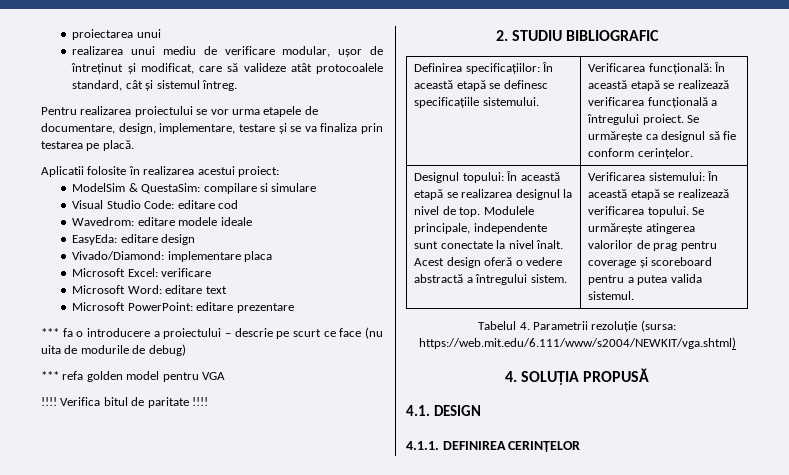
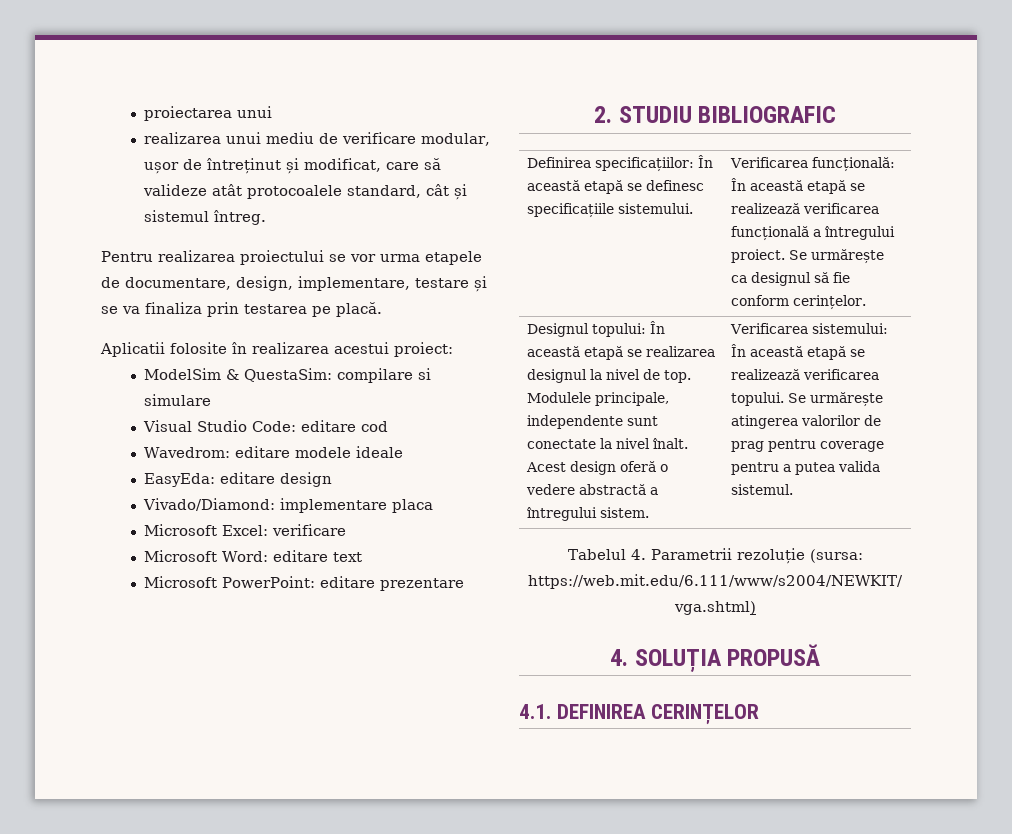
- *** fa o introducere a proiectului – descrie pe scurt ce face (nu uita de modurile de debug)
- *** refa golden model pentru VGA
- !!!! Verifica bitul de paritate !!!!
- Se urmărește atingerea valorilor de prag pentru coverage și scoreboard pentru a putea valida sistemul.
+ Se urmărește atingerea valorilor de prag pentru coverage pentru a putea valida sistemul.
- 4.1. DESIGN
- 4.1.1. DEFINIREA CERINȚELOR
+ 4.1. DEFINIREA CERINȚELOR

